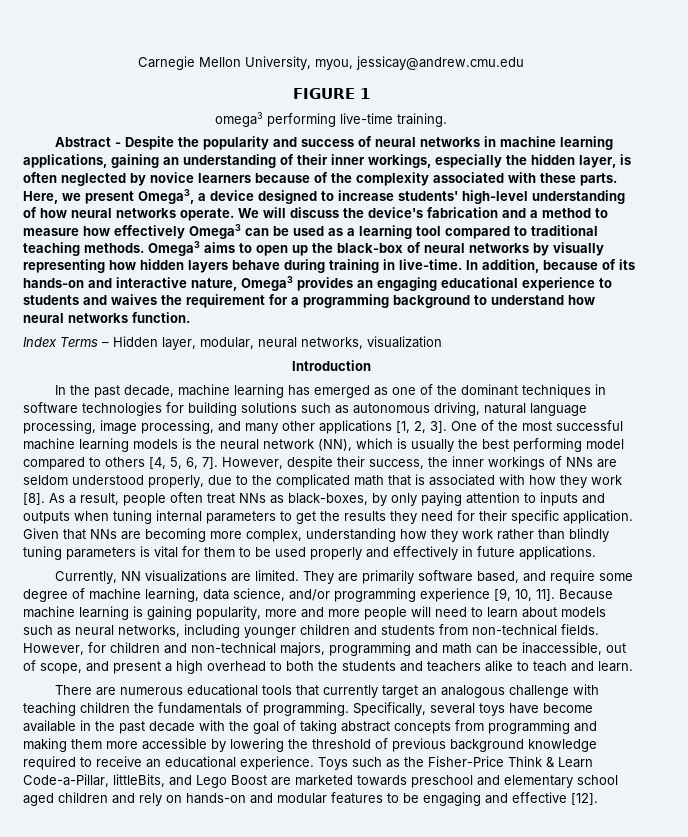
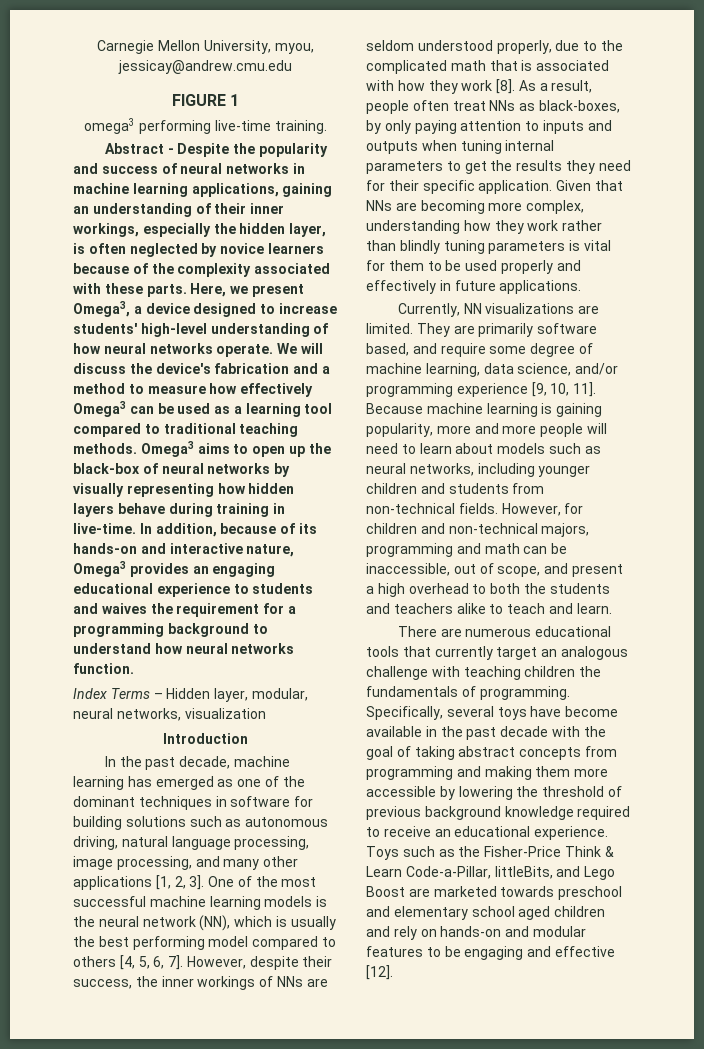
- In the past decade, machine learning has emerged as one of the dominant techniques in software technologies for building solutions such as autonomous driving, natural language processing, image processing, and many other applications [1, 2, 3].
+ In the past decade, machine learning has emerged as one of the dominant techniques in software for building solutions such as autonomous driving, natural language processing, image processing, and many other applications [1, 2, 3].

